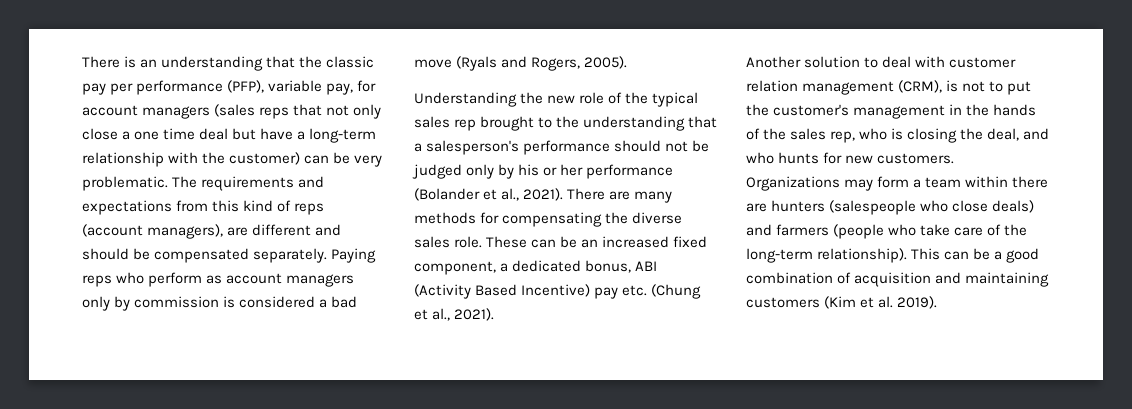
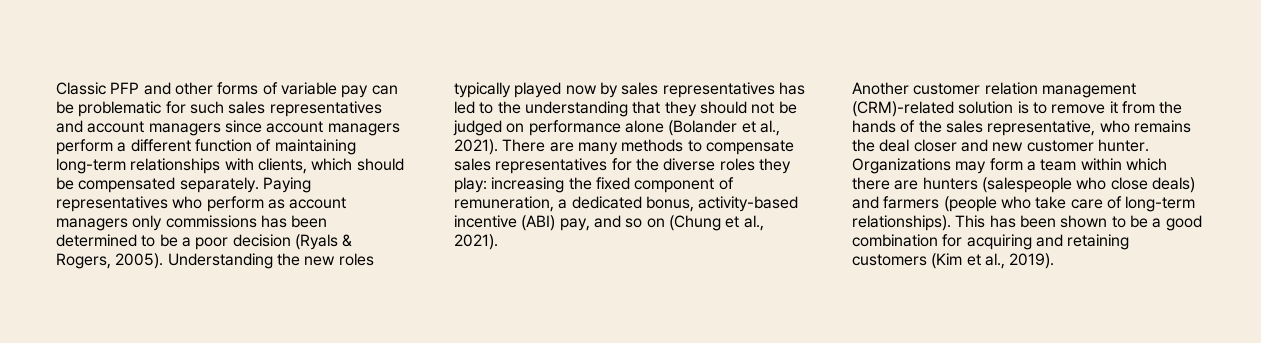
- There is an understanding that the classic pay per performance (PFP), variable pay, for account managers (sales reps that not only close a one time deal but have a long-term relationship with the customer) can be very problematic. The requirements and expectations from this kind of reps (account managers), are different and should be compensated separately.
+ Classic PFP and other forms of variable pay can be problematic for such sales representatives and account managers since account managers perform a different function of maintaining long-term relationships with clients, which should be compensated separately.
- Paying reps who perform as account managers only by commission is considered a bad move (Ryals and Rogers, 2005).
- Understanding the new role of the typical sales rep brought to the understanding that a salesperson's performance should not be judged only by his or her performance (Bolander et al., 2021).
+ Paying representatives who perform as account managers only commissions has been determined to be a poor decision (Ryals & Rogers, 2005). Understanding the new roles typically played now by sales representatives has led to the understanding that they should not be judged on performance alone (Bolander et al., 2021).
- There are many methods for compensating the diverse sales role. These can be an increased fixed component, a dedicated bonus, ABI (Activity Based Incentive) pay etc. (Chung et al., 2021).
+ There are many methods to compensate sales representatives for the diverse roles they play: increasing the fixed component of remuneration, a dedicated bonus, activity-based incentive (ABI) pay, and so on (Chung et al., 2021).
- Another solution to deal with customer relation management (CRM), is not to put the customer's management in the hands of the sales rep, who is closing the deal, and who hunts for new customers.
+ Another customer relation management (CRM)-related solution is to remove it from the hands of the sales representative, who remains the deal closer and new customer hunter.
- Organizations may form a team within there are hunters (salespeople who close deals) and farmers (people who take care of the long-term relationship). This can be a good combination of acquisition and maintaining customers (Kim et al. 2019).
+ Organizations may form a team within which there are hunters (salespeople who close deals) and farmers (people who take care of long-term relationships). This has been shown to be a good combination for acquiring and retaining customers (Kim et al., 2019).

